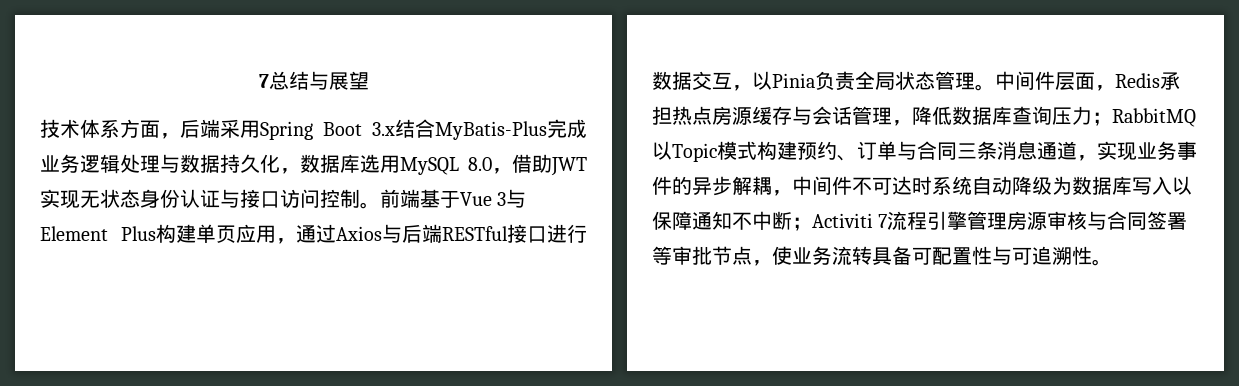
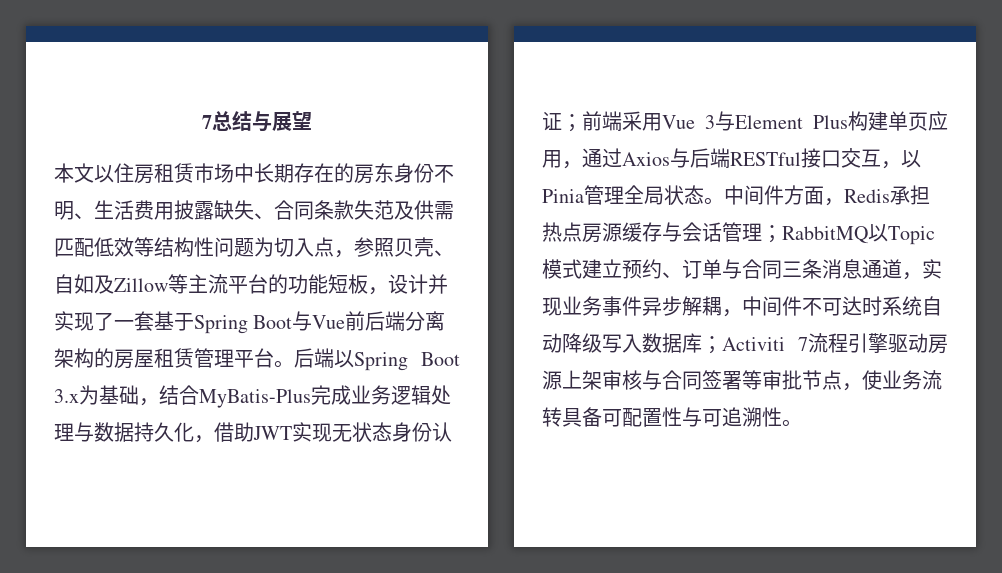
- 技术体系方面，后端采用Spring Boot 3.x结合MyBatis-Plus完成业务逻辑处理与数据持久化，数据库选用MySQL 8.0，借助JWT实现无状态身份认证与接口访问控制。前端基于Vue 3与Element Plus构建单页应用，通过Axios与后端RESTful接口进行数据交互，以Pinia负责全局状态管理。
+ 本文以住房租赁市场中长期存在的房东身份不明、生活费用披露缺失、合同条款失范及供需匹配低效等结构性问题为切入点，参照贝壳、自如及Zillow等主流平台的功能短板，设计并实现了一套基于Spring Boot与Vue前后端分离架构的房屋租赁管理平台。后端以Spring Boot 3.x为基础，结合MyBatis-Plus完成业务逻辑处理与数据持久化，借助JWT实现无状态身份认证；前端采用Vue 3与Element Plus构建单页应用，通过Axios与后端RESTful接口交互，以Pinia管理全局状态。
- 中间件层面，Redis承担热点房源缓存与会话管理，降低数据库查询压力；RabbitMQ以Topic模式构建预约、订单与合同三条消息通道，实现业务事件的异步解耦，中间件不可达时系统自动降级为数据库写入以保障通知不中断；Activiti 7流程引擎管理房源审核与合同签署等审批节点，使业务流转具备可配置性与可追溯性。
+ 中间件方面，Redis承担热点房源缓存与会话管理；RabbitMQ以Topic模式建立预约、订单与合同三条消息通道，实现业务事件异步解耦，中间件不可达时系统自动降级写入数据库；Activiti 7流程引擎驱动房源上架审核与合同签署等审批节点，使业务流转具备可配置性与可追溯性。

